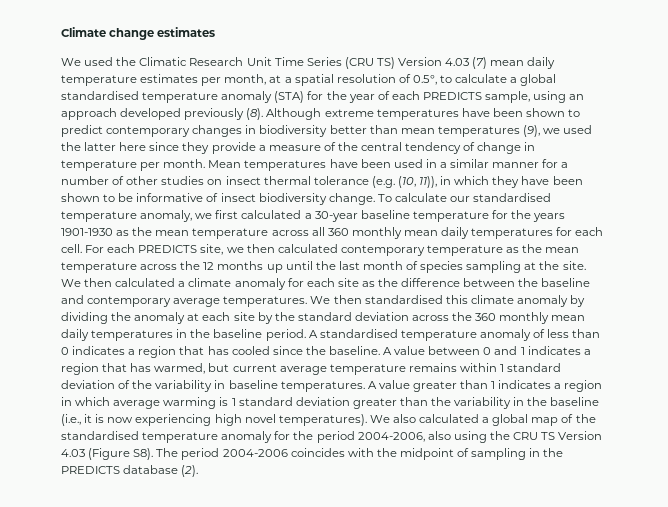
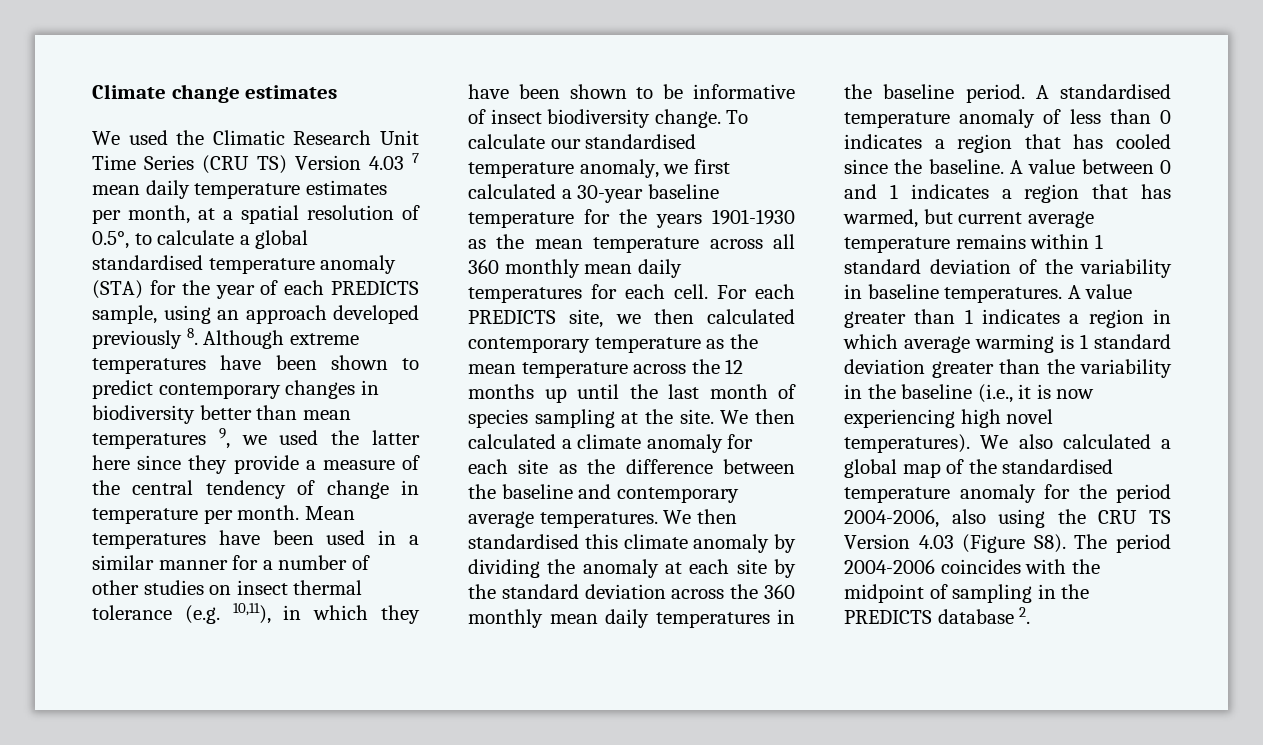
- We used the Climatic Research Unit Time Series (CRU TS) Version 4.03 (7) mean daily temperature estimates per month, at a spatial resolution of 0.5°, to calculate a global standardised temperature anomaly (STA) for the year of each PREDICTS sample, using an approach developed previously (8). Although extreme temperatures have been shown to predict contemporary changes in biodiversity better than mean temperatures (9), we used the latter here since they provide a measure of the central tendency of change in temperature per month.
+ We used the Climatic Research Unit Time Series (CRU TS) Version 4.03 7 mean daily temperature estimates per month, at a spatial resolution of 0.5°, to calculate a global standardised temperature anomaly (STA) for the year of each PREDICTS sample, using an approach developed previously 8. Although extreme temperatures have been shown to predict contemporary changes in biodiversity better than mean temperatures 9, we used the latter here since they provide a measure of the central tendency of change in temperature per month.
- Mean temperatures have been used in a similar manner for a number of other studies on insect thermal tolerance (e.g. (10, 11)), in which they have been shown to be informative of insect biodiversity change.
+ Mean temperatures have been used in a similar manner for a number of other studies on insect thermal tolerance (e.g. 10,11), in which they have been shown to be informative of insect biodiversity change.
- We also calculated a global map of the standardised temperature anomaly for the period 2004-2006, also using the CRU TS Version 4.03 (Figure S8). The period 2004-2006 coincides with the midpoint of sampling in the PREDICTS database (2).
+ We also calculated a global map of the standardised temperature anomaly for the period 2004-2006, also using the CRU TS Version 4.03 (Figure S8). The period 2004-2006 coincides with the midpoint of sampling in the PREDICTS database 2.

